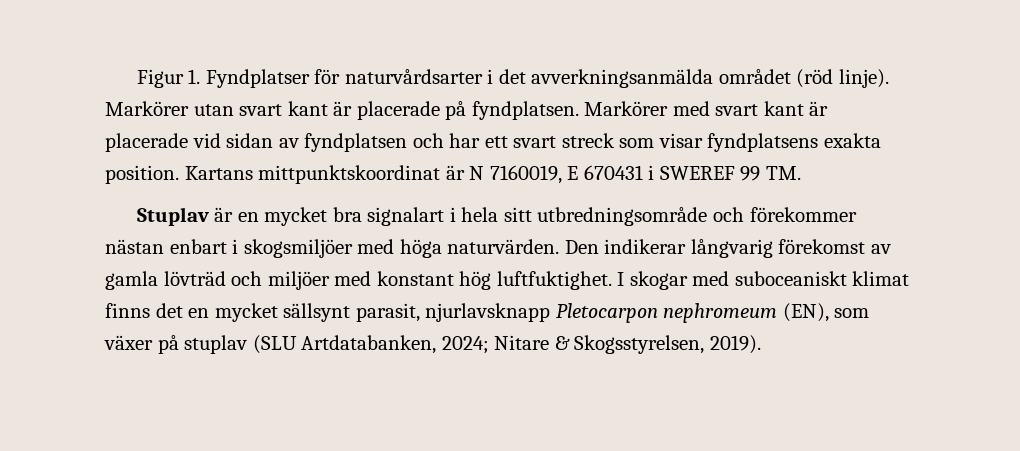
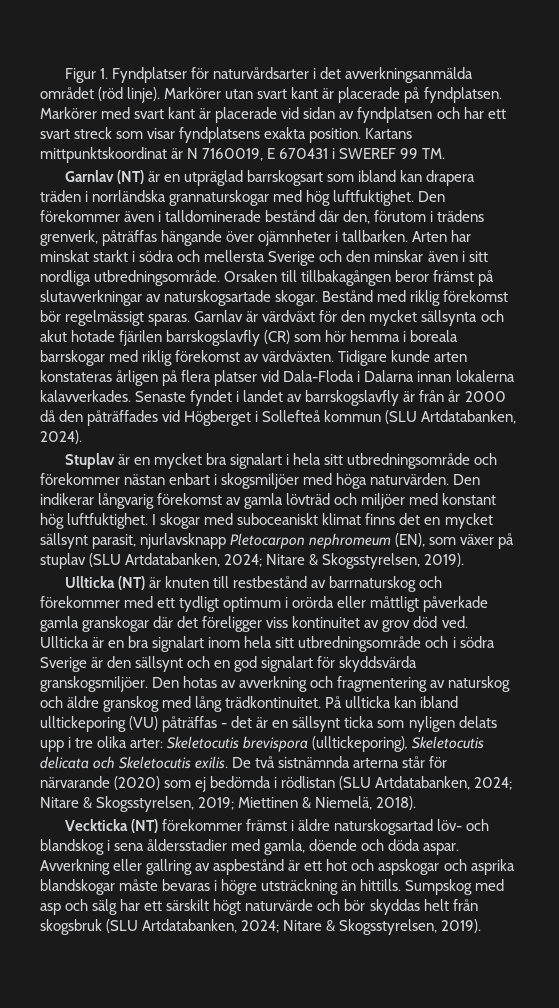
+ Garnlav (NT) är en utpräglad barrskogsart som ibland kan drapera träden i norrländska grannaturskogar med hög luftfuktighet. Den förekommer även i talldominerade bestånd där den, förutom i trädens grenverk, påträffas hängande över ojämnheter i tallbarken. Arten har minskat starkt i södra och mellersta Sverige och den minskar även i sitt nordliga utbredningsområde. Orsaken till tillbakagången beror främst på slutavverkningar av naturskogsartade skogar. Bestånd med riklig förekomst bör regelmässigt sparas. Garnlav är värdväxt för den mycket sällsynta och akut hotade fjärilen barrskogslavfly (CR) som hör hemma i boreala barrskogar med riklig förekomst av värdväxten. Tidigare kunde arten konstateras årligen på flera platser vid Dala-Floda i Dalarna innan lokalerna kalavverkades. Senaste fyndet i landet av barrskogslavfly är från år 2000 då den påträffades vid Högberget i Sollefteå kommun (SLU Artdatabanken, 2024).
+ Ullticka (NT) är knuten till restbestånd av barrnaturskog och förekommer med ett tydligt optimum i orörda eller måttligt påverkade gamla granskogar där det föreligger viss kontinuitet av grov död ved. Ullticka är en bra signalart inom hela sitt utbredningsområde och i södra Sverige är den sällsynt och en god signalart för skyddsvärda granskogsmiljöer. Den hotas av avverkning och fragmentering av naturskog och äldre granskog med lång trädkontinuitet. På ullticka kan ibland ulltickeporing (VU) påträffas - det är en sällsynt ticka som nyligen delats upp i tre olika arter: Skeletocutis brevispora (ulltickeporing), Skeletocutis delicata och Skeletocutis exilis. De två sistnämnda arterna står för närvarande (2020) som ej bedömda i rödlistan (SLU Artdatabanken, 2024; Nitare & Skogsstyrelsen, 2019; Miettinen & Niemelä, 2018).
+ Veckticka (NT) förekommer främst i äldre naturskogsartad löv- och blandskog i sena åldersstadier med gamla, döende och döda aspar. Avverkning eller gallring av aspbestånd är ett hot och aspskogar och asprika blandskogar måste bevaras i högre utsträckning än hittills. Sumpskog med asp och sälg har ett särskilt högt naturvärde och bör skyddas helt från skogsbruk (SLU Artdatabanken, 2024; Nitare & Skogsstyrelsen, 2019).

